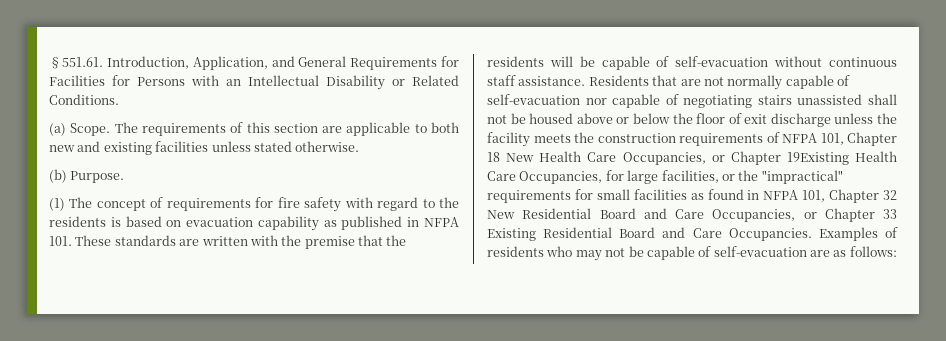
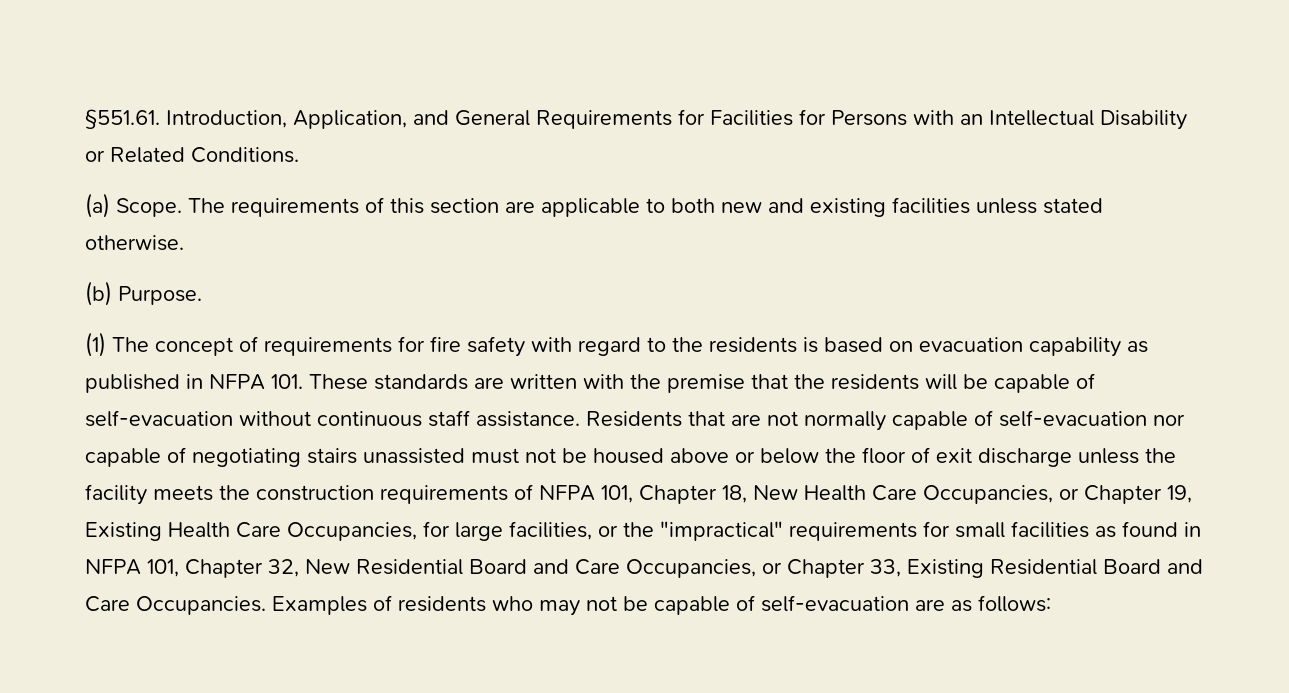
- Residents that are not normally capable of self-evacuation nor capable of negotiating stairs unassisted shall not be housed above or below the floor of exit discharge unless the facility meets the construction requirements of NFPA 101, Chapter 18 New Health Care Occupancies, or Chapter 19Existing Health Care Occupancies, for large facilities, or the "impractical" requirements for small facilities as found in NFPA 101, Chapter 32 New Residential Board and Care Occupancies, or Chapter 33 Existing Residential Board and Care Occupancies.
+ Residents that are not normally capable of self-evacuation nor capable of negotiating stairs unassisted must not be housed above or below the floor of exit discharge unless the facility meets the construction requirements of NFPA 101, Chapter 18, New Health Care Occupancies, or Chapter 19, Existing Health Care Occupancies, for large facilities, or the "impractical" requirements for small facilities as found in NFPA 101, Chapter 32, New Residential Board and Care Occupancies, or Chapter 33, Existing Residential Board and Care Occupancies.

